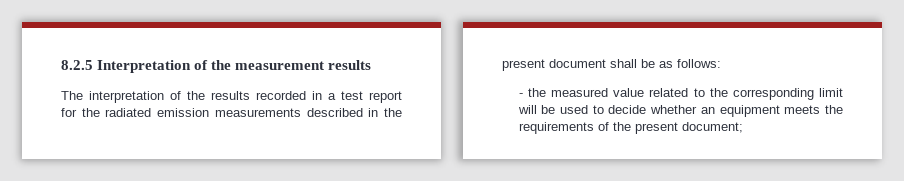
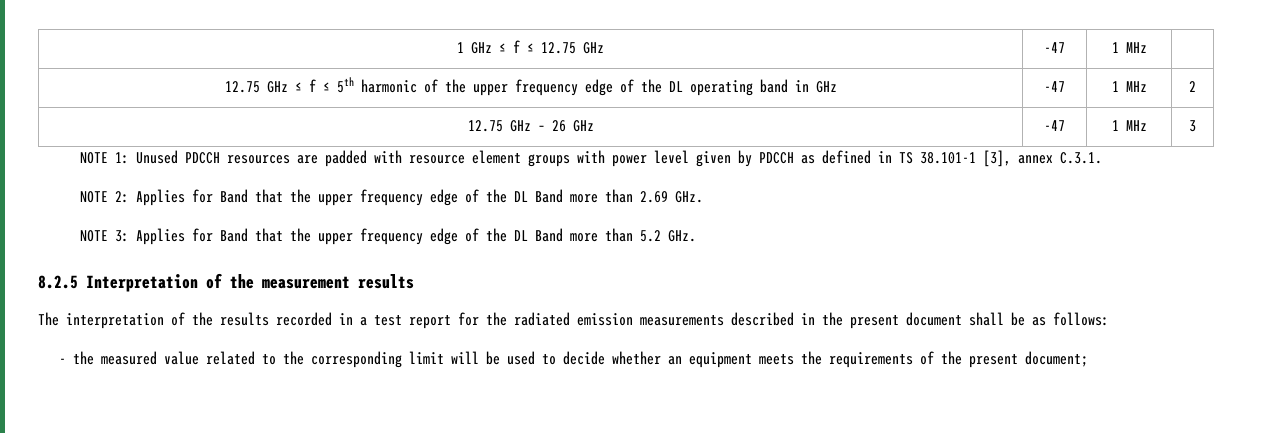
+ 1 GHz ≤ f ≤ 12.75 GHz | -47 | 1 MHz |
+ 12.75 GHz ≤ f ≤ 5th harmonic of the upper frequency edge of the DL operating band in GHz | -47 | 1 MHz | 2
+ 12.75 GHz – 26 GHz | -47 | 1 MHz | 3
+ NOTE 1: Unused PDCCH resources are padded with resource element groups with power level given by PDCCH as defined in TS 38.101-1 [3], annex C.3.1.
+ NOTE 2: Applies for Band that the upper frequency edge of the DL Band more than 2.69 GHz.
+ NOTE 3: Applies for Band that the upper frequency edge of the DL Band more than 5.2 GHz.

